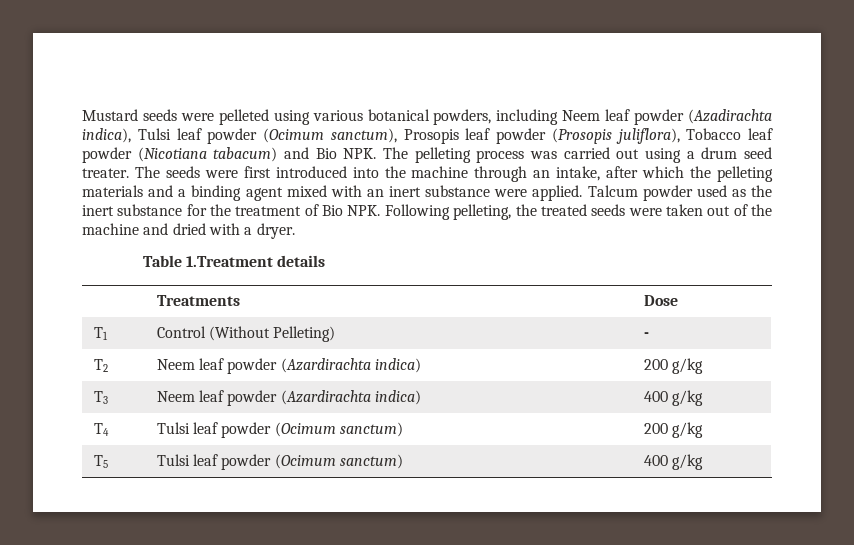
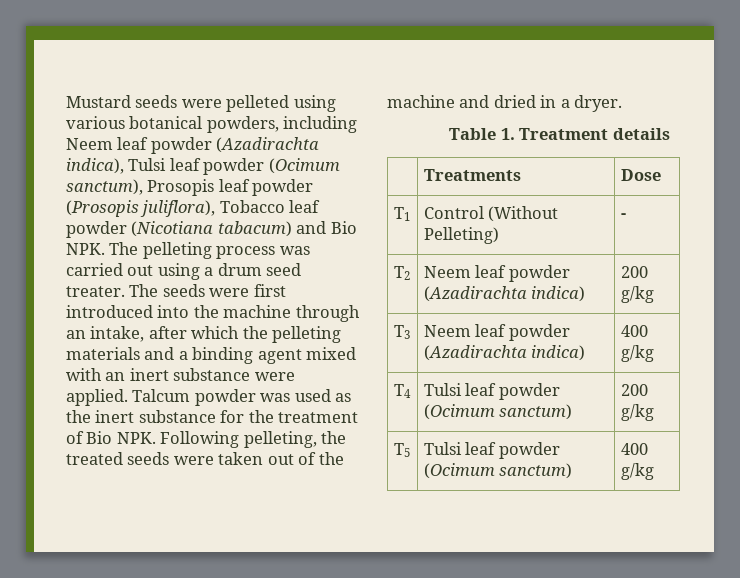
- Talcum powder used as the inert substance for the treatment of Bio NPK. Following pelleting, the treated seeds were taken out of the machine and dried with a dryer.
+ Talcum powder was used as the inert substance for the treatment of Bio NPK. Following pelleting, the treated seeds were taken out of the machine and dried in a dryer.
- Table 1.Treatment details
+ Table 1. Treatment details
- T2 | Neem leaf powder (Azardirachta indica) | 200 g/kg
+ T2 | Neem leaf powder (Azadirachta indica) | 200 g/kg
- T3 | Neem leaf powder (Azardirachta indica) | 400 g/kg
+ T3 | Neem leaf powder (Azadirachta indica) | 400 g/kg

